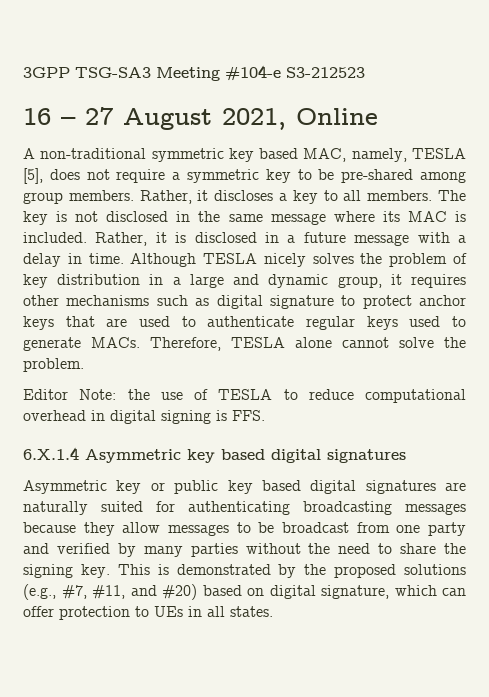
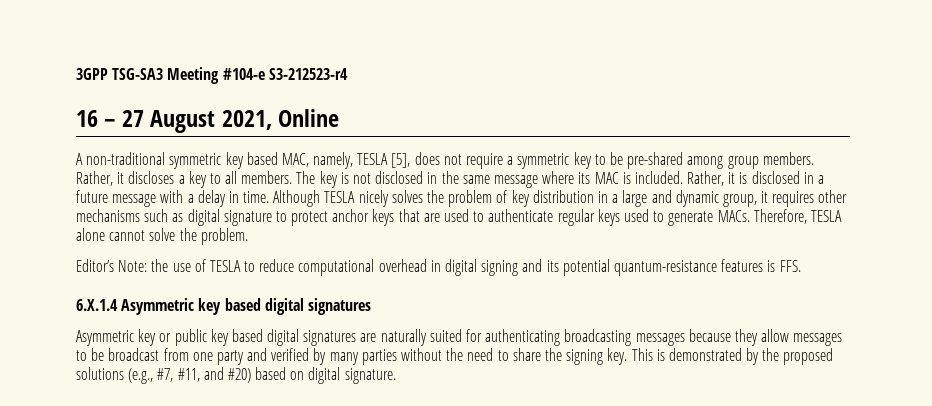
- 3GPP TSG-SA3 Meeting #104-e S3-212523
+ 3GPP TSG-SA3 Meeting #104-e S3-212523-r4
- Editor Note: the use of TESLA to reduce computational overhead in digital signing is FFS.
+ Editor’s Note: the use of TESLA to reduce computational overhead in digital signing and its potential quantum-resistance features is FFS.
- This is demonstrated by the proposed solutions (e.g., #7, #11, and #20) based on digital signature, which can offer protection to UEs in all states.
+ This is demonstrated by the proposed solutions (e.g., #7, #11, and #20) based on digital signature.

